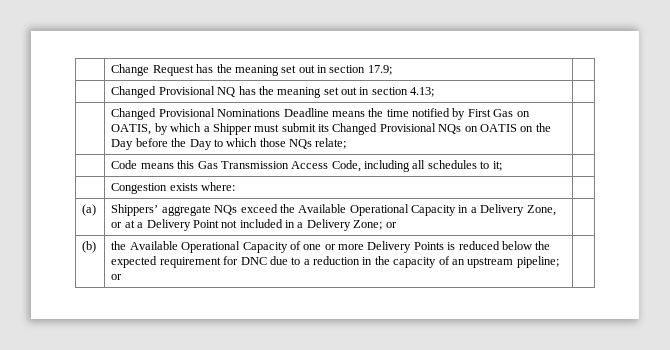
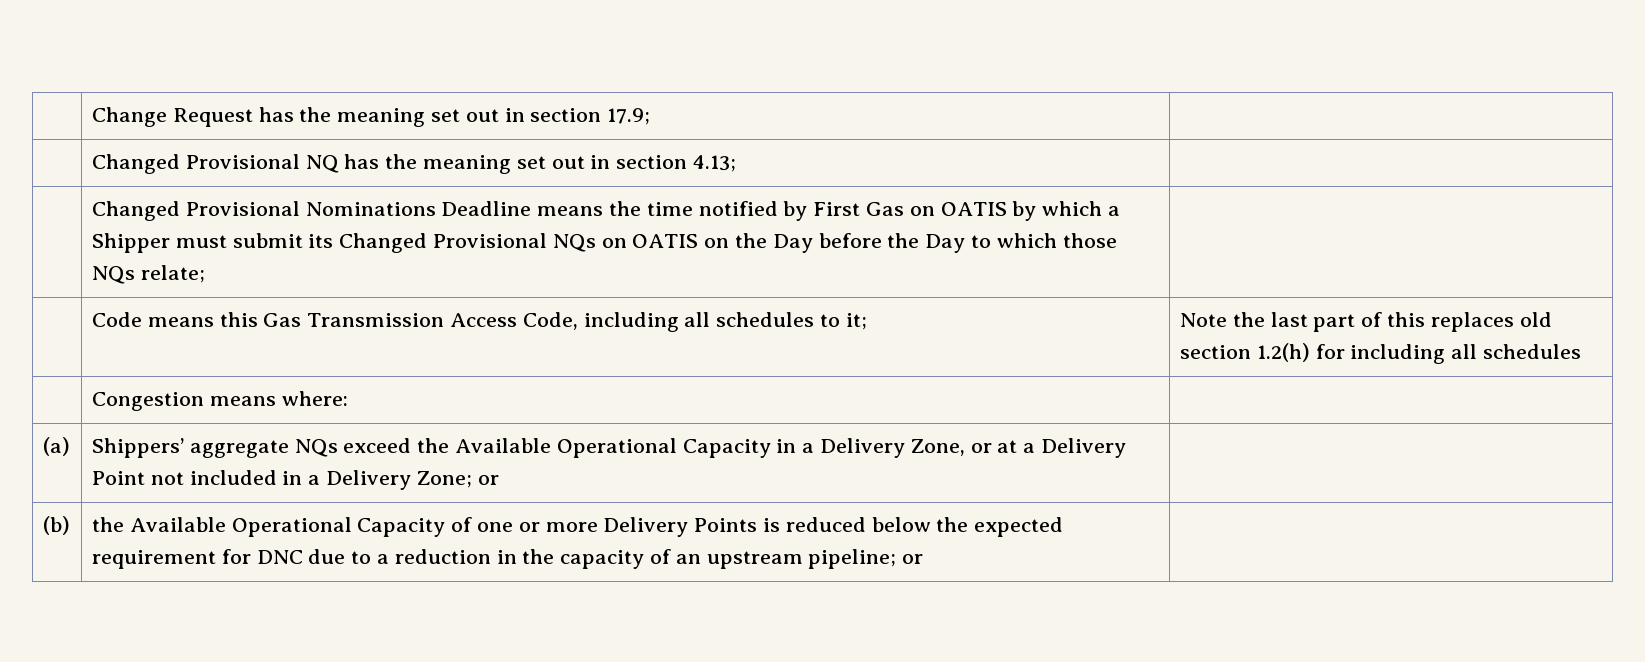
- | Changed Provisional Nominations Deadline means the time notified by First Gas on OATIS, by which a Shipper must submit its Changed Provisional NQs on OATIS on the Day before the Day to which those NQs relate; |
+ | Changed Provisional Nominations Deadline means the time notified by First Gas on OATIS by which a Shipper must submit its Changed Provisional NQs on OATIS on the Day before the Day to which those NQs relate; |
- | Code means this Gas Transmission Access Code, including all schedules to it; |
+ | Code means this Gas Transmission Access Code, including all schedules to it; | Note the last part of this replaces old section 1.2(h) for including all schedules
- | Congestion exists where: |
+ | Congestion means where: |

